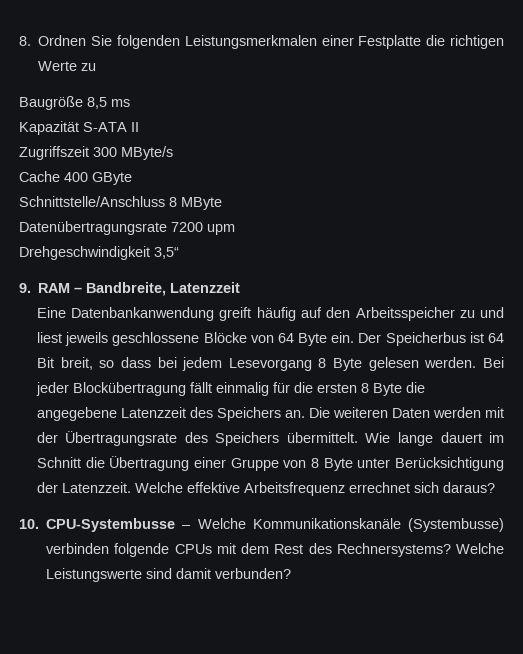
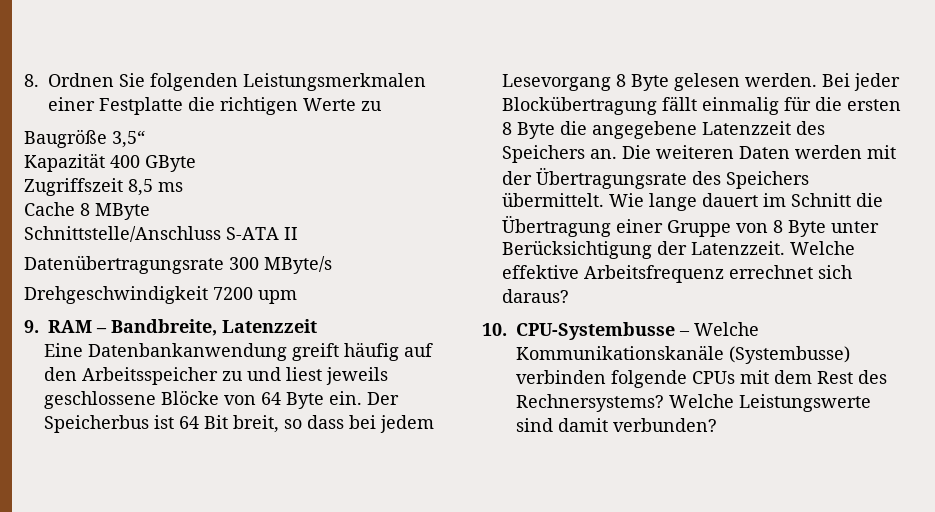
- Baugröße 8,5 ms
- Kapazität S-ATA II
+ Baugröße 3,5“
+ Kapazität 400 GByte
+ Zugriffszeit 8,5 ms
+ Cache 8 MByte
+ Schnittstelle/Anschluss S-ATA II
- Zugriffszeit 300 MByte/s
+ Datenübertragungsrate 300 MByte/s
- Cache 400 GByte
- Schnittstelle/Anschluss 8 MByte
- Datenübertragungsrate 7200 upm
+ Drehgeschwindigkeit 7200 upm
- Drehgeschwindigkeit 3,5“

